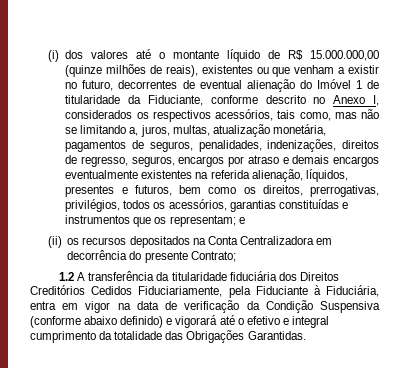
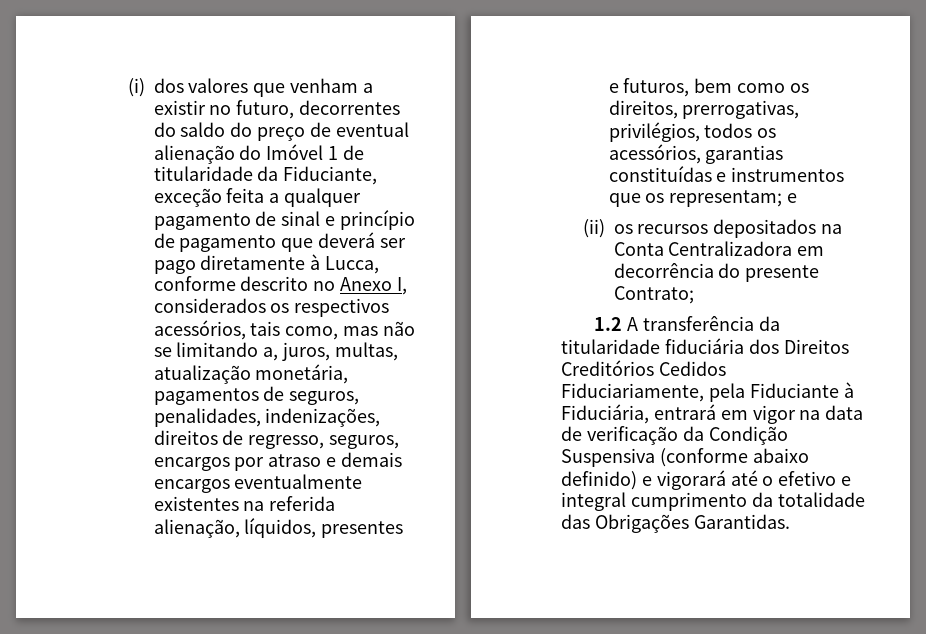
- (i) dos valores até o montante líquido de R$ 15.000.000,00 (quinze milhões de reais), existentes ou que venham a existir no futuro, decorrentes de eventual alienação do Imóvel 1 de titularidade da Fiduciante, conforme descrito no Anexo I, considerados os respectivos acessórios, tais como, mas não se limitando a, juros, multas, atualização monetária, pagamentos de seguros, penalidades, indenizações, direitos de regresso, seguros, encargos por atraso e demais encargos eventualmente existentes na referida alienação, líquidos, presentes e futuros, bem como os direitos, prerrogativas, privilégios, todos os acessórios, garantias constituídas e instrumentos que os representam;
+ (i) dos valores que venham a existir no futuro, decorrentes do saldo do preço de eventual alienação do Imóvel 1 de titularidade da Fiduciante, exceção feita a qualquer pagamento de sinal e princípio de pagamento que deverá ser pago diretamente à Lucca, conforme descrito no Anexo I, considerados os respectivos acessórios, tais como, mas não se limitando a, juros, multas, atualização monetária, pagamentos de seguros, penalidades, indenizações, direitos de regresso, seguros, encargos por atraso e demais encargos eventualmente existentes na referida alienação, líquidos, presentes e futuros, bem como os direitos, prerrogativas, privilégios, todos os acessórios, garantias constituídas e instrumentos que os representam;
- 1.2 A transferência da titularidade fiduciária dos Direitos Creditórios Cedidos Fiduciariamente, pela Fiduciante à Fiduciária, entra em vigor na data de verificação da Condição Suspensiva (conforme abaixo definido) e vigorará até o efetivo e integral cumprimento da totalidade das Obrigações Garantidas.
+ 1.2 A transferência da titularidade fiduciária dos Direitos Creditórios Cedidos Fiduciariamente, pela Fiduciante à Fiduciária, entrará em vigor na data de verificação da Condição Suspensiva (conforme abaixo definido) e vigorará até o efetivo e integral cumprimento da totalidade das Obrigações Garantidas.

